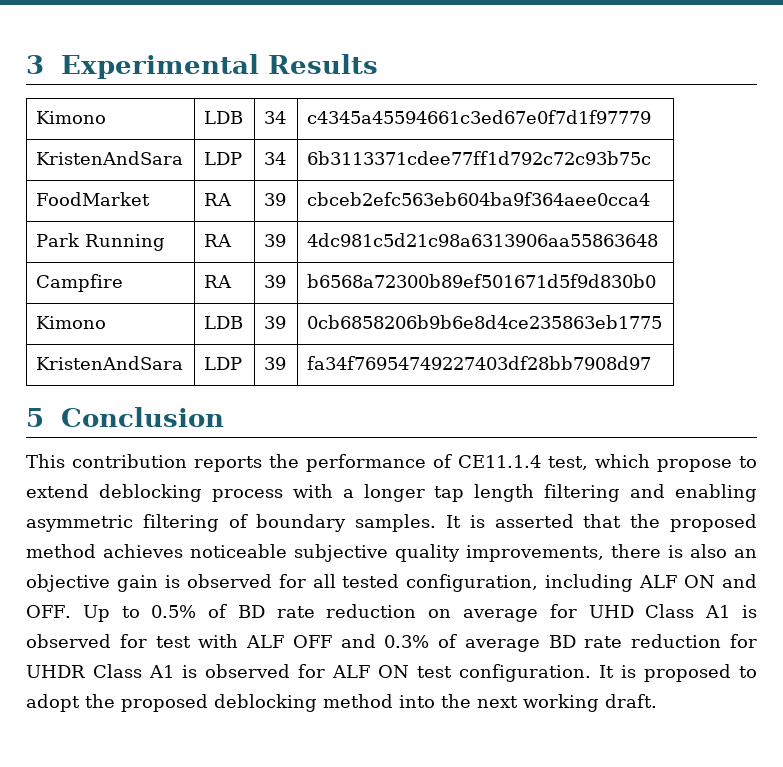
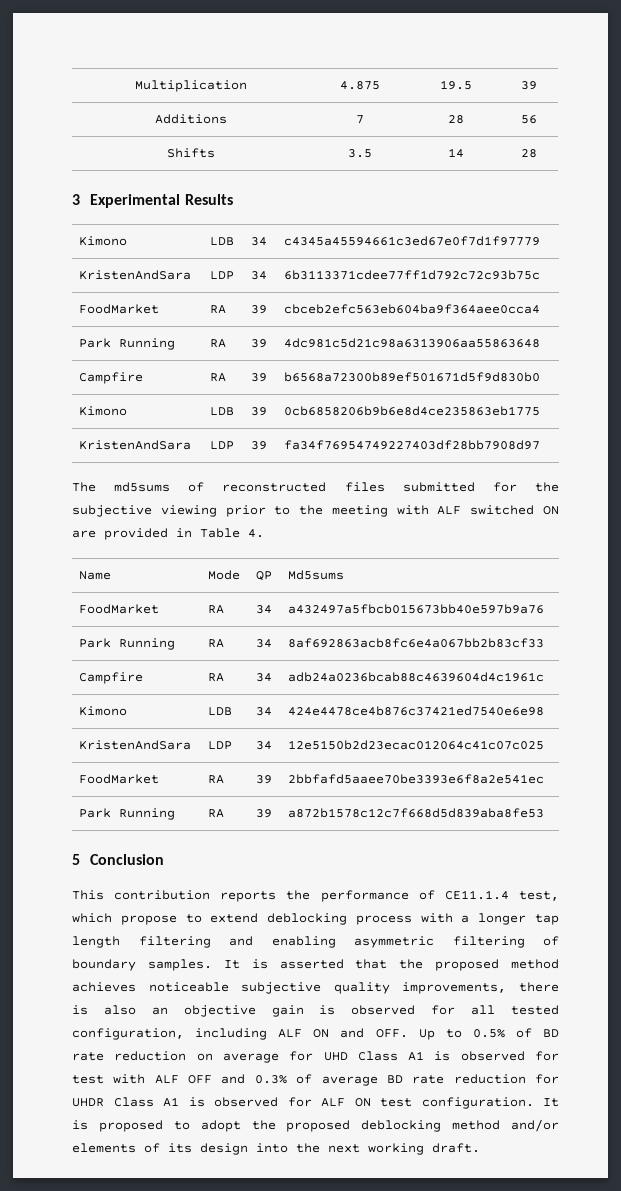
+ Multiplication | 4.875 | 19.5 | 39
+ Additions | 7 | 28 | 56
+ Shifts | 3.5 | 14 | 28
+ The md5sums of reconstructed files submitted for the subjective viewing prior to the meeting with ALF switched ON are provided in Table 4.
+ Name | Mode | QP | Md5sums
+ FoodMarket | RA | 34 | a432497a5fbcb015673bb40e597b9a76
+ Park Running | RA | 34 | 8af692863acb8fc6e4a067bb2b83cf33
+ Campfire | RA | 34 | adb24a0236bcab88c4639604d4c1961c
+ Kimono | LDB | 34 | 424e4478ce4b876c37421ed7540e6e98
+ KristenAndSara | LDP | 34 | 12e5150b2d23ecac012064c41c07c025
+ FoodMarket | RA | 39 | 2bbfafd5aaee70be3393e6f8a2e541ec
+ Park Running | RA | 39 | a872b1578c12c7f668d5d839aba8fe53
- It is proposed to adopt the proposed deblocking method into the next working draft.
+ It is proposed to adopt the proposed deblocking method and/or elements of its design into the next working draft.

